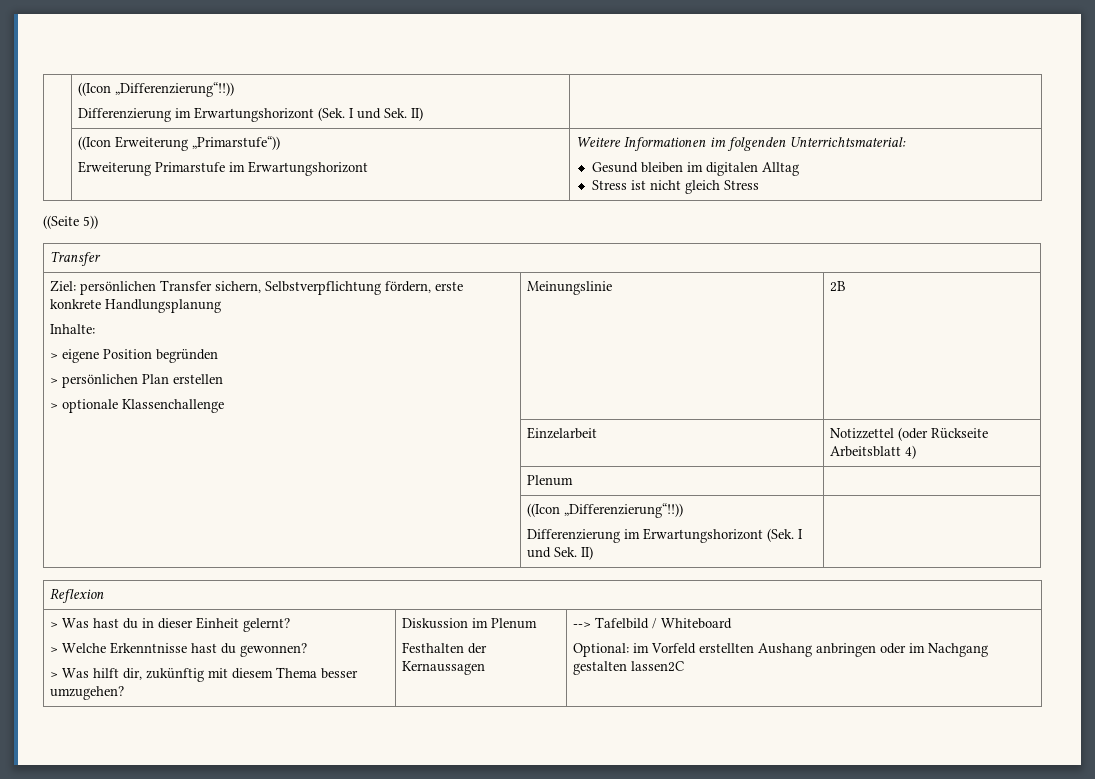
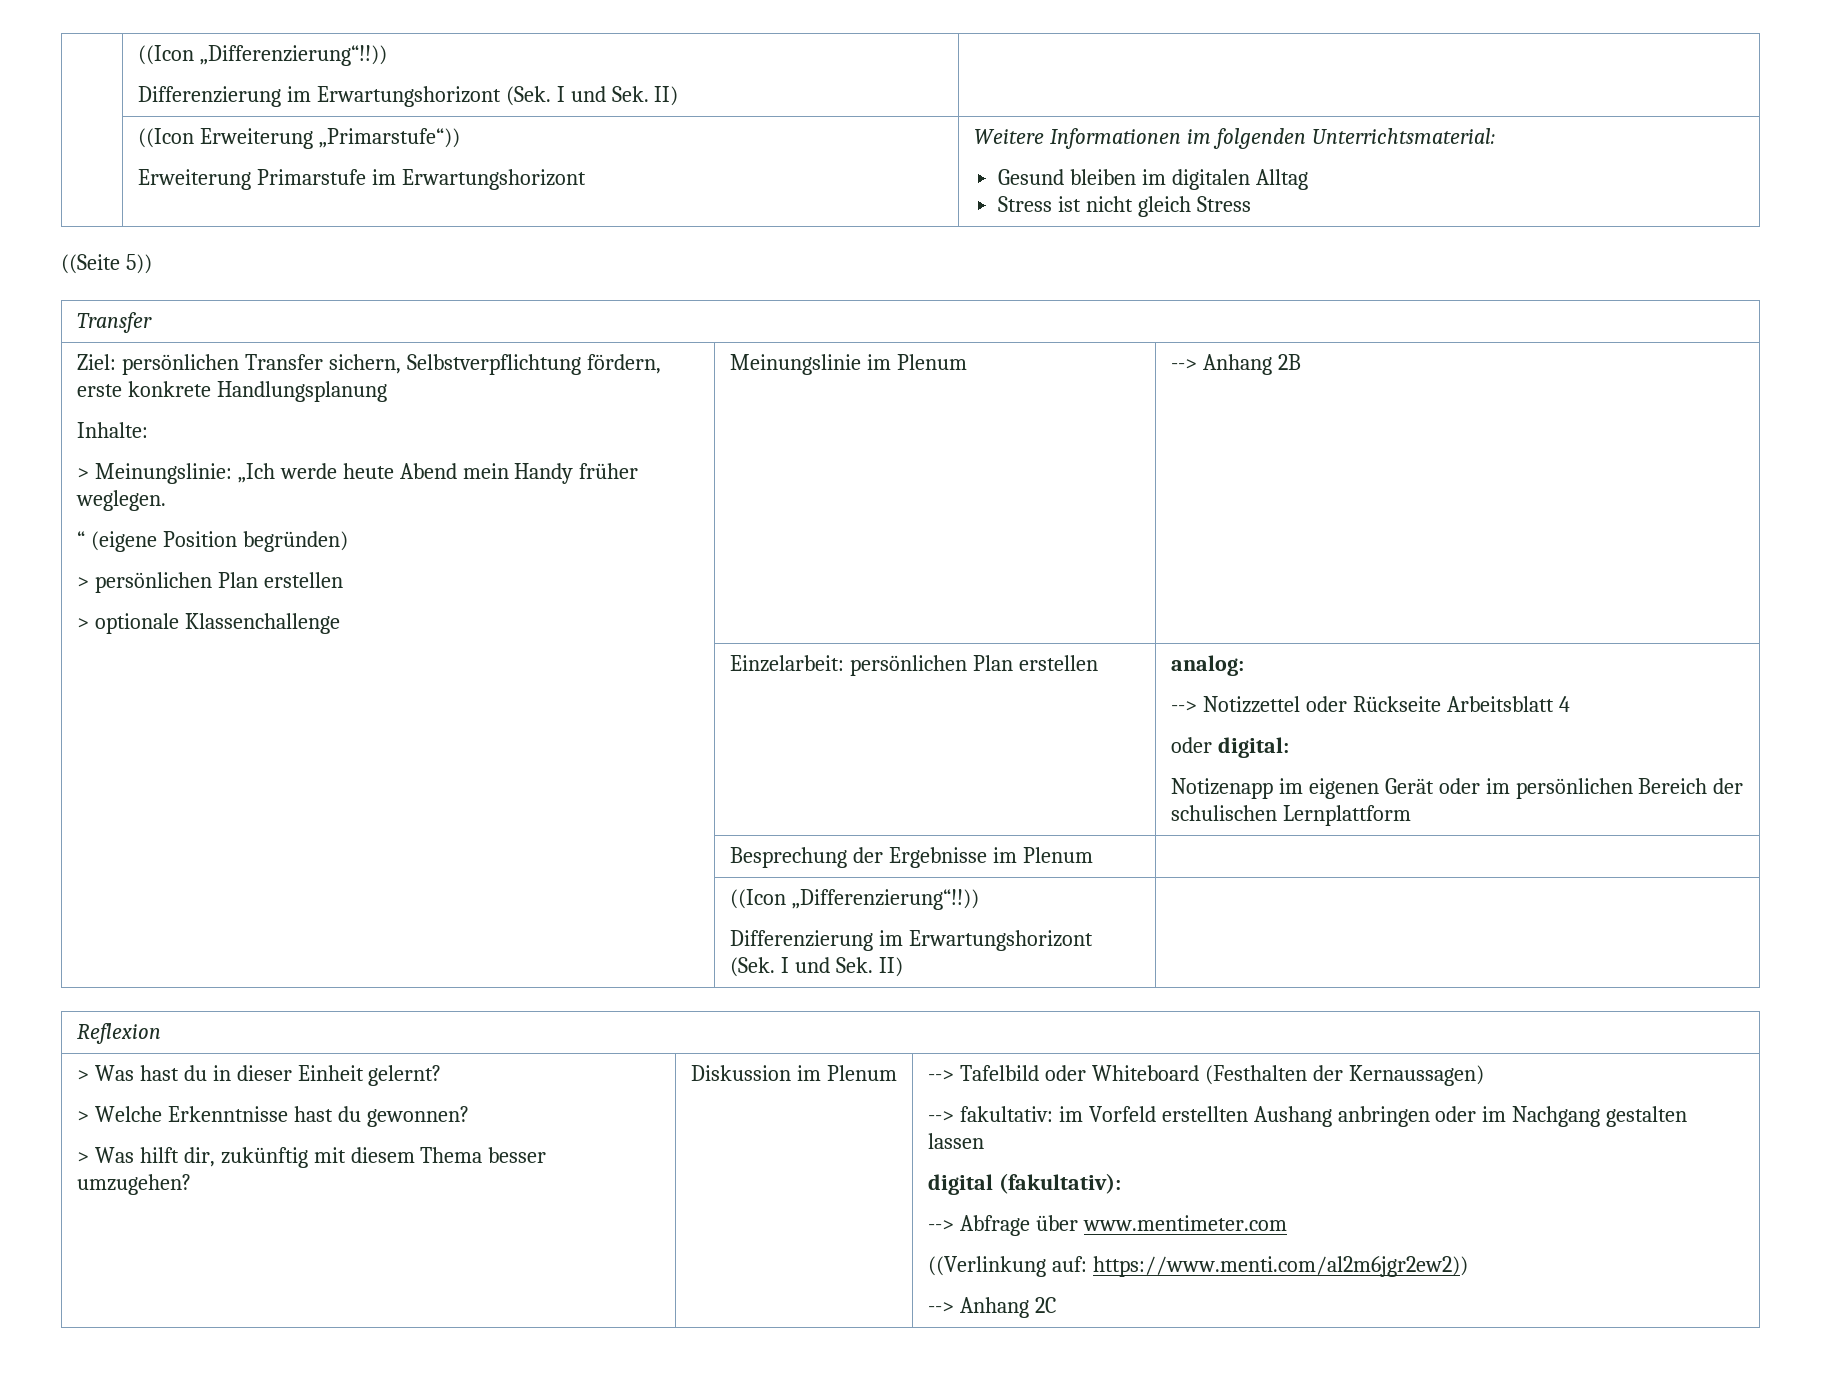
  Ziel: persönlichen Transfer sichern, Selbstverpflichtung fördern, erste konkrete Handlungsplanung
  Inhalte:
- > eigene Position begründen
+ > Meinungslinie: „Ich werde heute Abend mein Handy früher weglegen.
+ “ (eigene Position begründen)
  > persönlichen Plan erstellen
- > optionale Klassenchallenge | Meinungslinie | 2B
- | Einzelarbeit | Notizzettel (oder Rückseite Arbeitsblatt 4)
- | Plenum |
+ > optionale Klassenchallenge | Meinungslinie im Plenum | --> Anhang 2B
+ | Einzelarbeit: persönlichen Plan erstellen | analog:
+ --> Notizzettel oder Rückseite Arbeitsblatt 4
+ oder digital:
+ Notizenapp im eigenen Gerät oder im persönlichen Bereich der schulischen Lernplattform
+ | Besprechung der Ergebnisse im Plenum |
- Festhalten der Kernaussagen
- --> Tafelbild / Whiteboard
- Optional: im Vorfeld erstellten Aushang anbringen oder im Nachgang gestalten lassen2C
+ --> Tafelbild oder Whiteboard (Festhalten der Kernaussagen)
+ --> fakultativ: im Vorfeld erstellten Aushang anbringen oder im Nachgang gestalten lassen
+ digital (fakultativ):
+ --> Abfrage über www.mentimeter.com
+ ((Verlinkung auf: https://www.menti.com/al2m6jgr2ew2))
+ --> Anhang 2C

